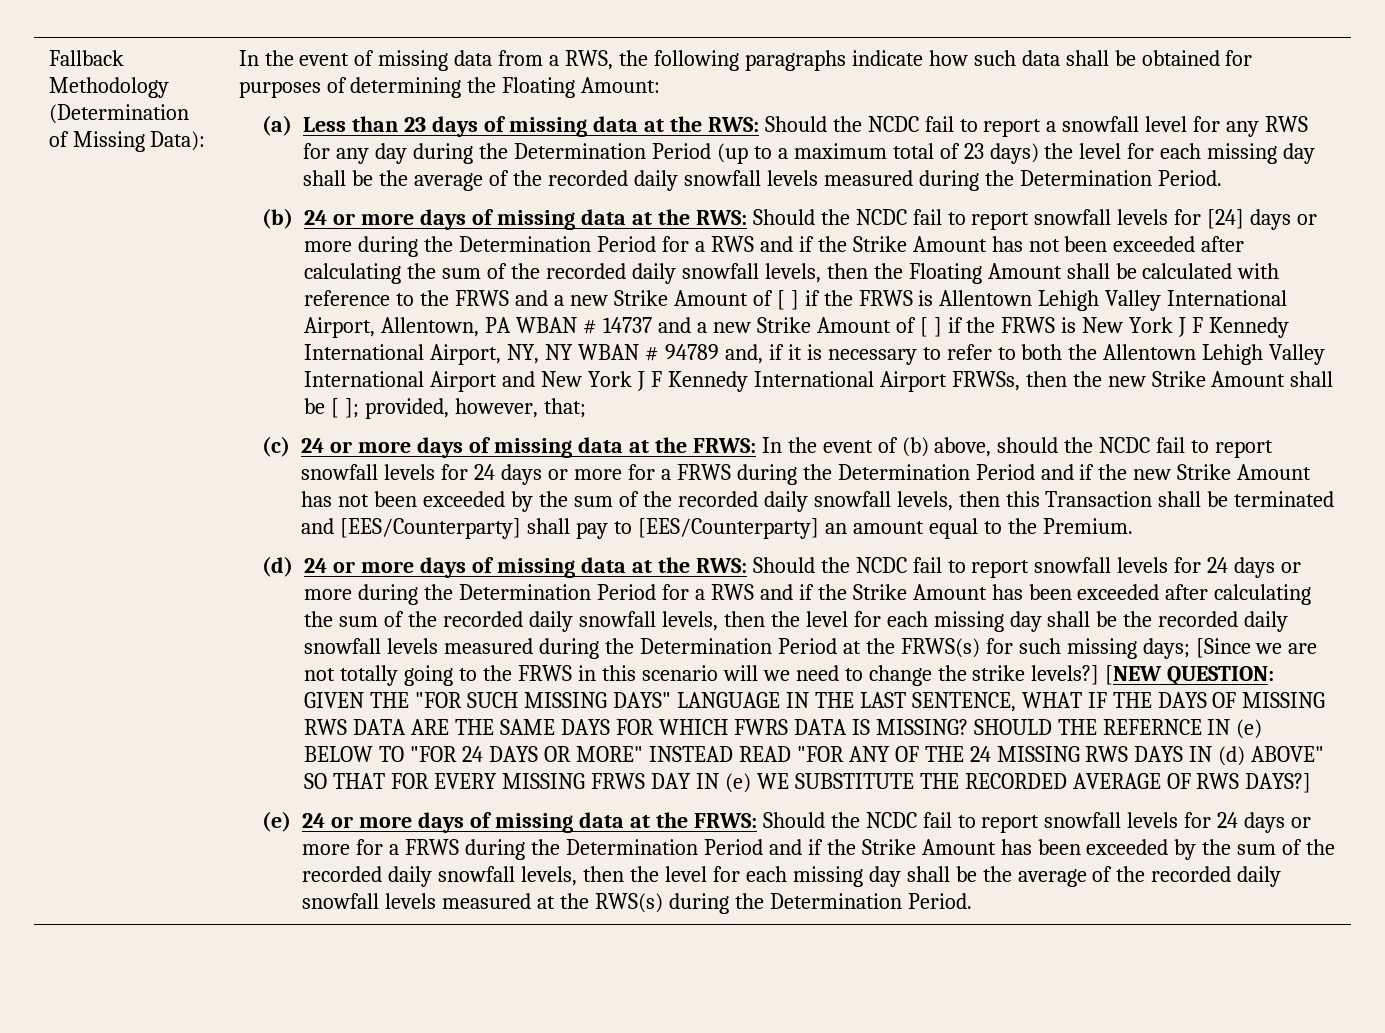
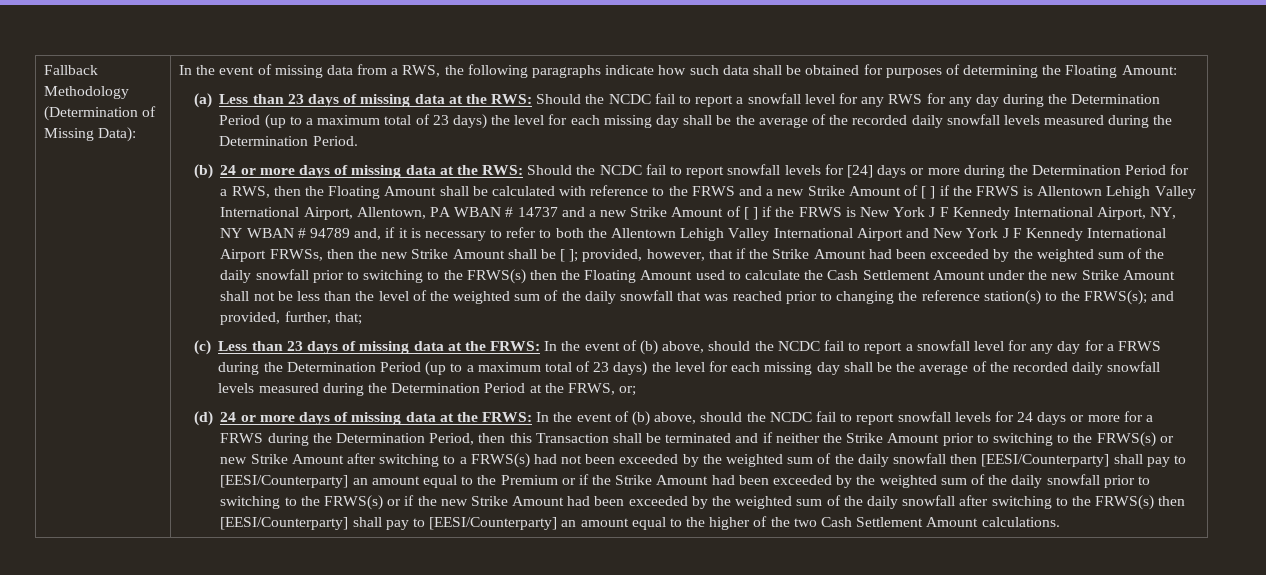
- Should the NCDC fail to report snowfall levels for [24] days or more during the Determination Period for a RWS and if the Strike Amount has not been exceeded after calculating the sum of the recorded daily snowfall levels, then the Floating Amount shall be calculated with reference to the FRWS and a new Strike Amount of [ ] if the FRWS is Allentown Lehigh Valley International Airport, Allentown, PA WBAN # 14737 and a new Strike Amount of [ ] if the FRWS is New York J F Kennedy International Airport, NY, NY WBAN # 94789 and, if it is necessary to refer to both the Allentown Lehigh Valley International Airport and New York J F Kennedy International Airport FRWSs, then the new Strike Amount shall be [ ];
+ Should the NCDC fail to report snowfall levels for [24] days or more during the Determination Period for a RWS, then the Floating Amount shall be calculated with reference to the FRWS and a new Strike Amount of [ ] if the FRWS is Allentown Lehigh Valley International Airport, Allentown, PA WBAN # 14737 and a new Strike Amount of [ ] if the FRWS is New York J F Kennedy International Airport, NY, NY WBAN # 94789 and, if it is necessary to refer to both the Allentown Lehigh Valley International Airport and New York J F Kennedy International Airport FRWSs, then the new Strike Amount shall be [ ];
- provided, however, that;
- (c) 24 or more days of missing data at the FRWS:
+ provided, however, that if the Strike Amount had been exceeded by the weighted sum of the daily snowfall prior to switching to the FRWS(s) then the Floating Amount used to calculate the Cash Settlement Amount under the new Strike Amount shall not be less than the level of the weighted sum of the daily snowfall that was reached prior to changing the reference station(s) to the FRWS(s); and provided, further, that;
+ (c) Less than 23 days of missing data at the FRWS: In the event of (b) above, should the NCDC fail to report a snowfall level for any day for a FRWS during the Determination Period (up to a maximum total of 23 days) the level for each missing day shall be the average of the recorded daily snowfall levels measured during the Determination Period at the FRWS, or;
+ (d) 24 or more days of missing data at the FRWS:
- In the event of (b) above, should the NCDC fail to report snowfall levels for 24 days or more for a FRWS during the Determination Period and if the new Strike Amount has not been exceeded by the sum of the recorded daily snowfall levels, then this Transaction shall be terminated and [EES/Counterparty] shall pay to [EES/Counterparty] an amount equal to the Premium.
- (d) 24 or more days of missing data at the RWS: Should the NCDC fail to report snowfall levels for 24 days or more during the Determination Period for a RWS and if the Strike Amount has been exceeded after calculating the sum of the recorded daily snowfall levels, then the level for each missing day shall be the recorded daily snowfall levels measured during the Determination Period at the FRWS(s) for such missing days; [Since we are not totally going to the FRWS in this scenario will we need to change the strike levels?] [NEW QUESTION: GIVEN THE "FOR SUCH MISSING DAYS" LANGUAGE IN THE LAST SENTENCE, WHAT IF THE DAYS OF MISSING RWS DATA ARE THE SAME DAYS FOR WHICH FWRS DATA IS MISSING? SHOULD THE REFERNCE IN (e) BELOW TO "FOR 24 DAYS OR MORE" INSTEAD READ "FOR ANY OF THE 24 MISSING RWS DAYS IN (d) ABOVE" SO THAT FOR EVERY MISSING FRWS DAY IN (e) WE SUBSTITUTE THE RECORDED AVERAGE OF RWS DAYS?]
- (e) 24 or more days of missing data at the FRWS: Should the NCDC fail to report snowfall levels for 24 days or more for a FRWS during the Determination Period and if the Strike Amount has been exceeded by the sum of the recorded daily snowfall levels, then the level for each missing day shall be the average of the recorded daily snowfall levels measured at the RWS(s) during the Determination Period.
+ In the event of (b) above, should the NCDC fail to report snowfall levels for 24 days or more for a FRWS during the Determination Period, then this Transaction shall be terminated and if neither the Strike Amount prior to switching to the FRWS(s) or new Strike Amount after switching to a FRWS(s) had not been exceeded by the weighted sum of the daily snowfall then [EESI/Counterparty] shall pay to [EESI/Counterparty] an amount equal to the Premium or if the Strike Amount had been exceeded by the weighted sum of the daily snowfall prior to switching to the FRWS(s) or if the new Strike Amount had been exceeded by the weighted sum of the daily snowfall after switching to the FRWS(s) then [EESI/Counterparty] shall pay to [EESI/Counterparty] an amount equal to the higher of the two Cash Settlement Amount calculations.

